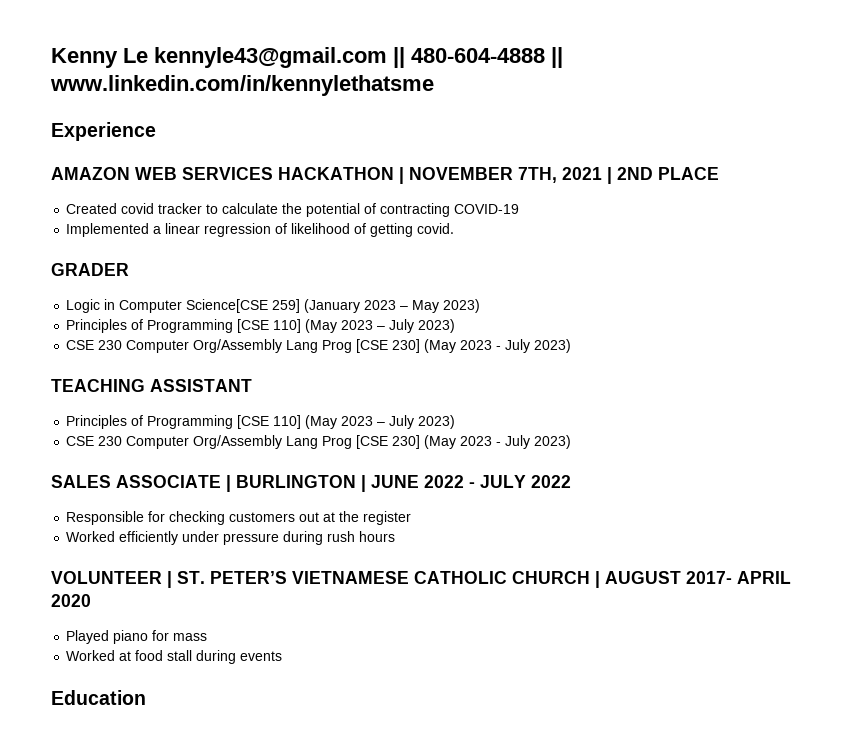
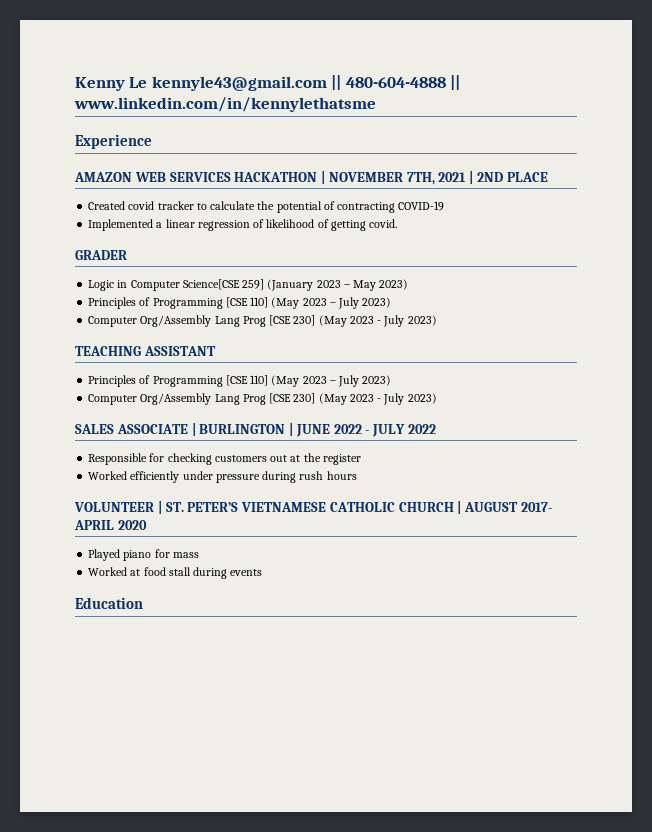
  Logic in Computer Science[CSE 259] (January 2023 – May 2023)
  Principles of Programming [CSE 110] (May 2023 – July 2023)
- CSE 230 Computer Org/Assembly Lang Prog [CSE 230] (May 2023 - July 2023)
+ Computer Org/Assembly Lang Prog [CSE 230] (May 2023 - July 2023)
  TEACHING ASSISTANT
  Principles of Programming [CSE 110] (May 2023 – July 2023)
- CSE 230 Computer Org/Assembly Lang Prog [CSE 230] (May 2023 - July 2023)
+ Computer Org/Assembly Lang Prog [CSE 230] (May 2023 - July 2023)

